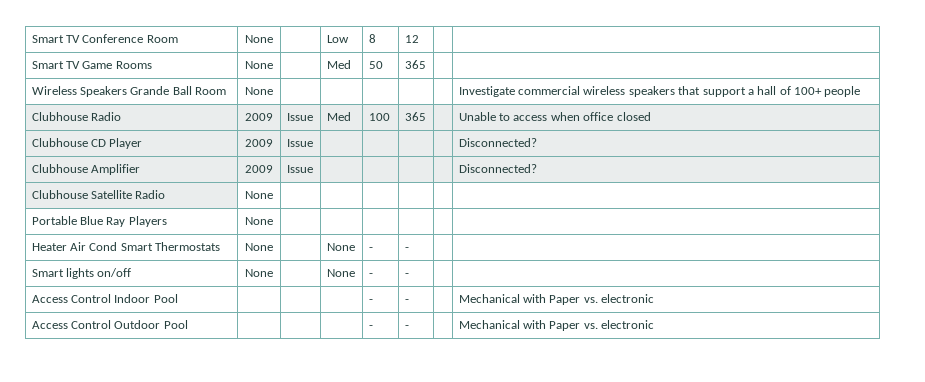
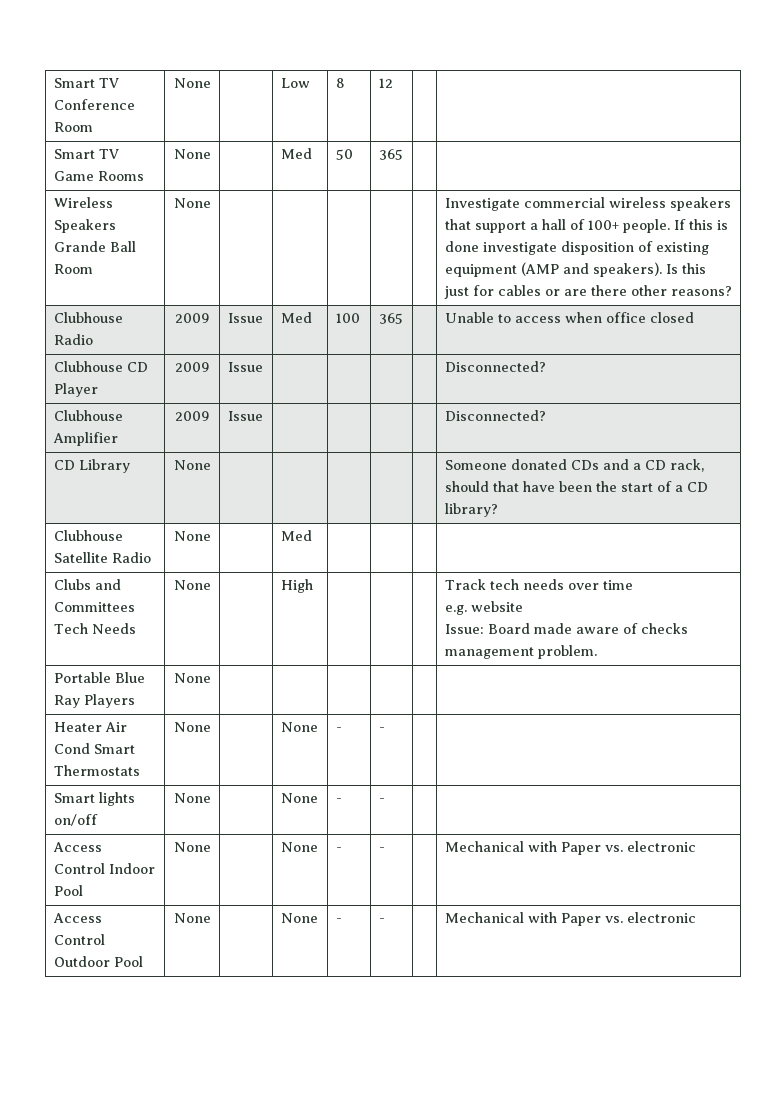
- Wireless Speakers Grande Ball Room | None | | | | | | Investigate commercial wireless speakers that support a hall of 100+ people
+ Wireless Speakers Grande Ball Room | None | | | | | | Investigate commercial wireless speakers that support a hall of 100+ people. If this is done investigate disposition of existing equipment (AMP and speakers). Is this just for cables or are there other reasons?
- Clubhouse Satellite Radio | None | | | | | |
+ CD Library | None | | | | | | Someone donated CDs and a CD rack, should that have been the start of a CD library?
+ Clubhouse Satellite Radio | None | | Med | | | |
+ Clubs and Committees Tech Needs | None | | High | | | | Track tech needs over time
+ e.g. website
+ Issue: Board made aware of checks management problem.
- Access Control Indoor Pool | | | | - | - | | Mechanical with Paper vs. electronic
+ Access Control Indoor Pool | None | | None | - | - | | Mechanical with Paper vs. electronic
- Access Control Outdoor Pool | | | | - | - | | Mechanical with Paper vs. electronic
+ Access Control Outdoor Pool | None | | None | - | - | | Mechanical with Paper vs. electronic

